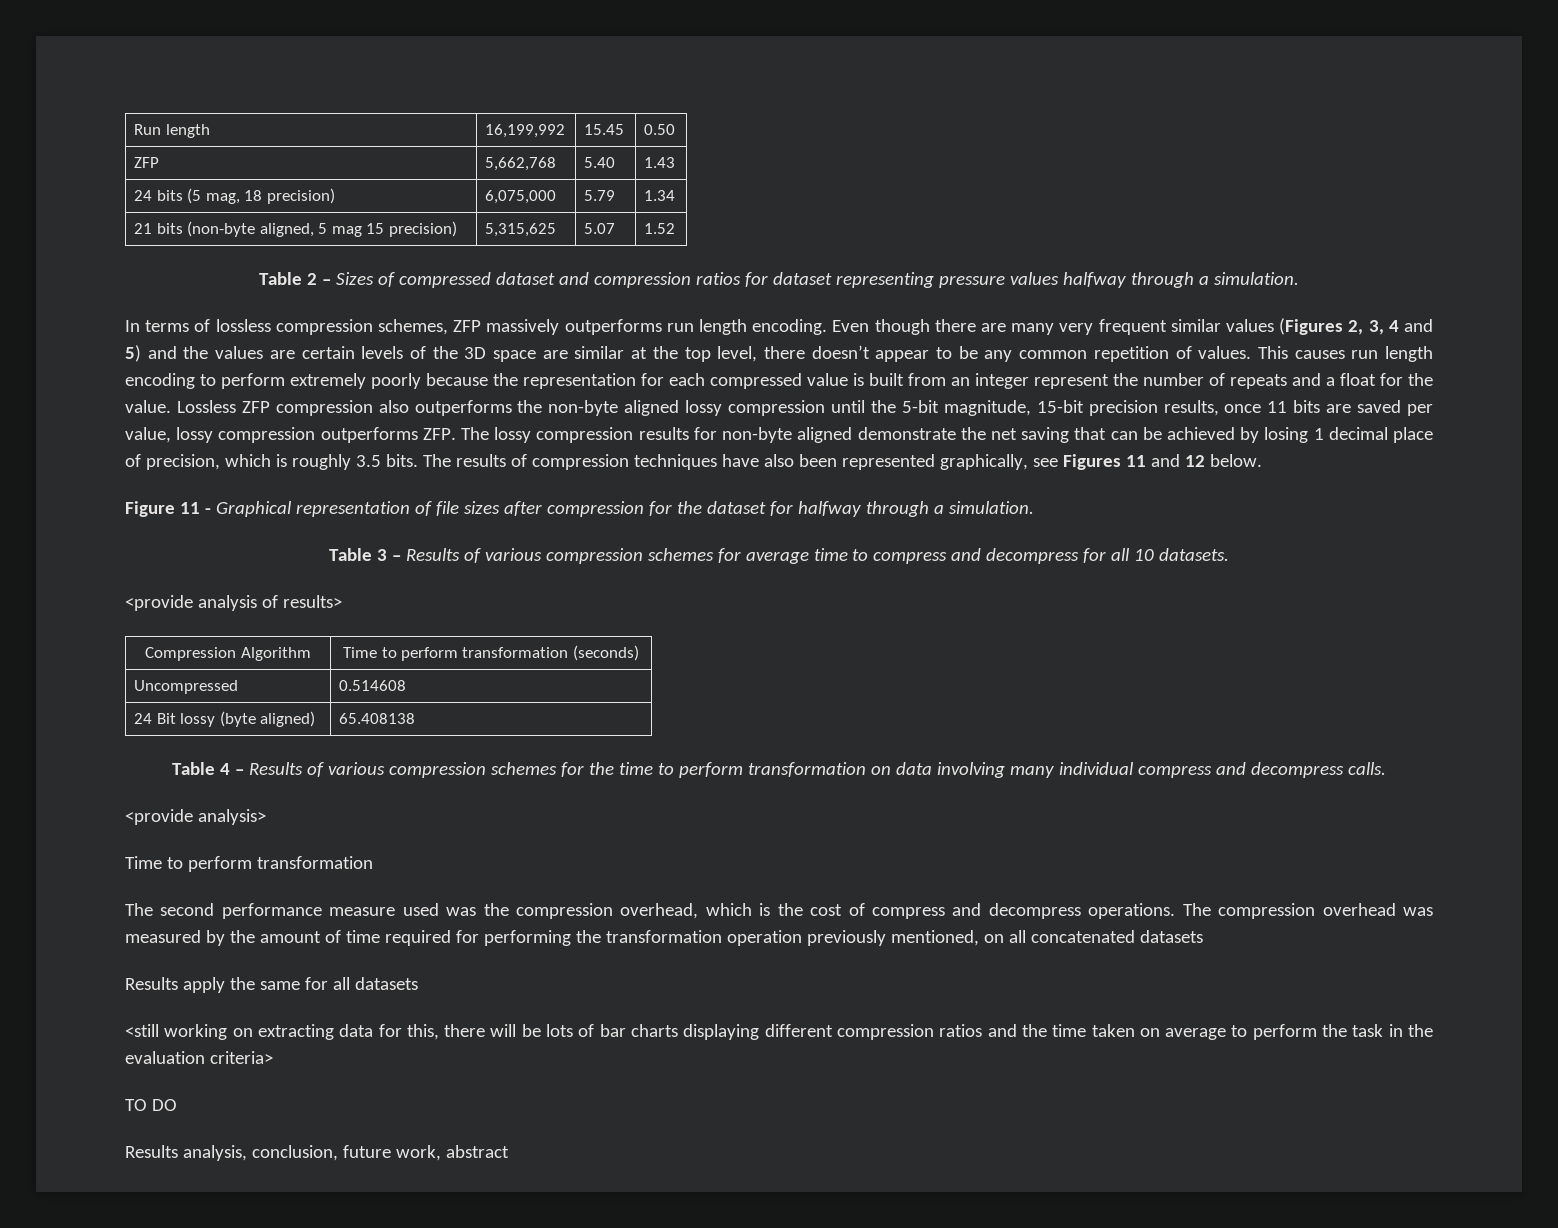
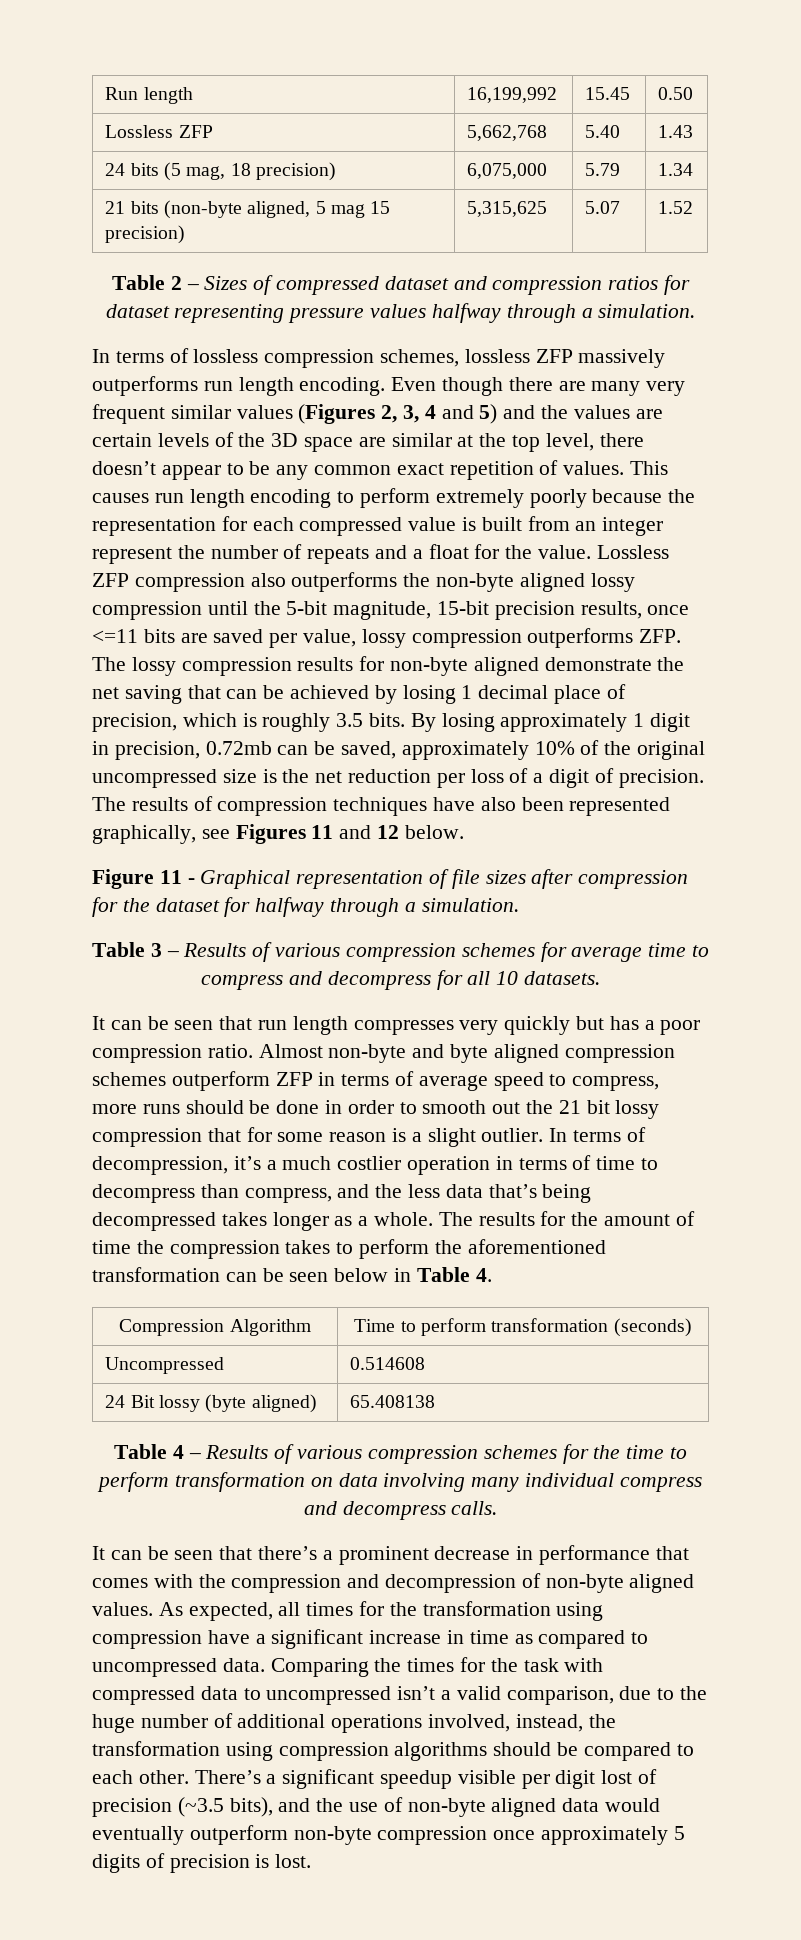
- ZFP | 5,662,768 | 5.40 | 1.43
+ Lossless ZFP | 5,662,768 | 5.40 | 1.43
- In terms of lossless compression schemes, ZFP massively outperforms run length encoding.
+ In terms of lossless compression schemes, lossless ZFP massively outperforms run length encoding.
- Even though there are many very frequent similar values (Figures 2, 3, 4 and 5) and the values are certain levels of the 3D space are similar at the top level, there doesn’t appear to be any common repetition of values.
+ Even though there are many very frequent similar values (Figures 2, 3, 4 and 5) and the values are certain levels of the 3D space are similar at the top level, there doesn’t appear to be any common exact repetition of values.
- Lossless ZFP compression also outperforms the non-byte aligned lossy compression until the 5-bit magnitude, 15-bit precision results, once 11 bits are saved per value, lossy compression outperforms ZFP. The lossy compression results for non-byte aligned demonstrate the net saving that can be achieved by losing 1 decimal place of precision, which is roughly 3.5 bits.
+ Lossless ZFP compression also outperforms the non-byte aligned lossy compression until the 5-bit magnitude, 15-bit precision results, once <=11 bits are saved per value, lossy compression outperforms ZFP. The lossy compression results for non-byte aligned demonstrate the net saving that can be achieved by losing 1 decimal place of precision, which is roughly 3.5 bits.
+ By losing approximately 1 digit in precision, 0.72mb can be saved, approximately 10% of the original uncompressed size is the net reduction per loss of a digit of precision.
- <provide analysis of results>
+ It can be seen that run length compresses very quickly but has a poor compression ratio. Almost non-byte and byte aligned compression schemes outperform ZFP in terms of average speed to compress, more runs should be done in order to smooth out the 21 bit lossy compression that for some reason is a slight outlier. In terms of decompression, it’s a much costlier operation in terms of time to decompress than compress, and the less data that’s being decompressed takes longer as a whole. The results for the amount of time the compression takes to perform the aforementioned transformation can be seen below in Table 4.
- <provide analysis>
- Time to perform transformation
- The second performance measure used was the compression overhead, which is the cost of compress and decompress operations. The compression overhead was measured by the amount of time required for performing the transformation operation previously mentioned, on all concatenated datasets
- Results apply the same for all datasets
- <still working on extracting data for this, there will be lots of bar charts displaying different compression ratios and the time taken on average to perform the task in the evaluation criteria>
- TO DO
- Results analysis, conclusion, future work, abstract
+ It can be seen that there’s a prominent decrease in performance that comes with the compression and decompression of non-byte aligned values. As expected, all times for the transformation using compression have a significant increase in time as compared to uncompressed data. Comparing the times for the task with compressed data to uncompressed isn’t a valid comparison, due to the huge number of additional operations involved, instead, the transformation using compression algorithms should be compared to each other. There’s a significant speedup visible per digit lost of precision (~3.5 bits), and the use of non-byte aligned data would eventually outperform non-byte compression once approximately 5 digits of precision is lost.

